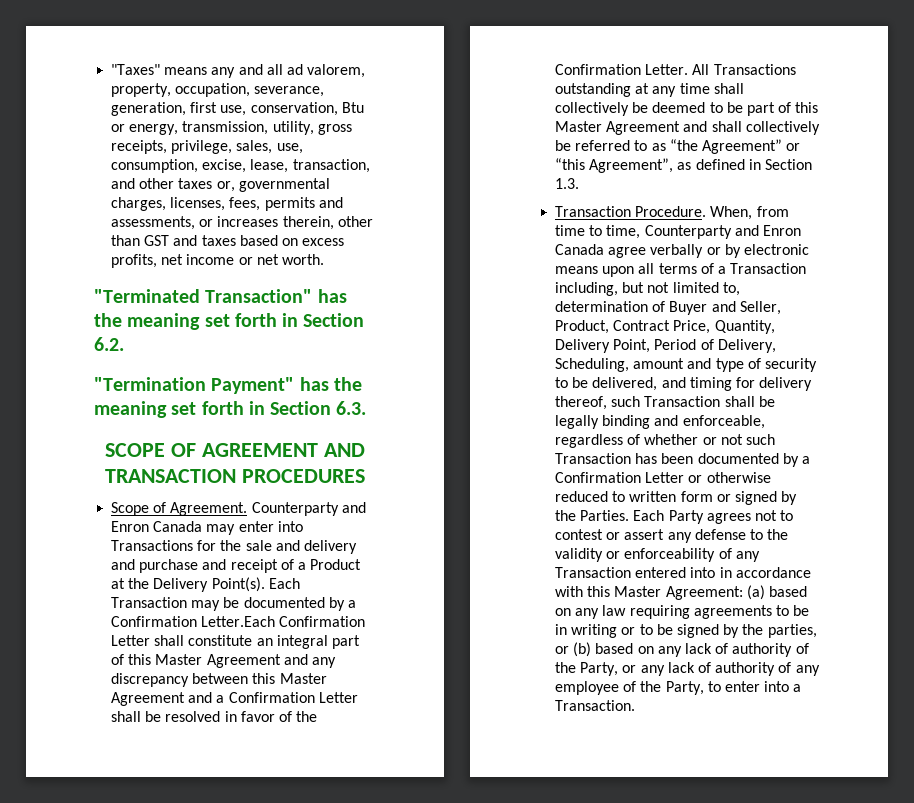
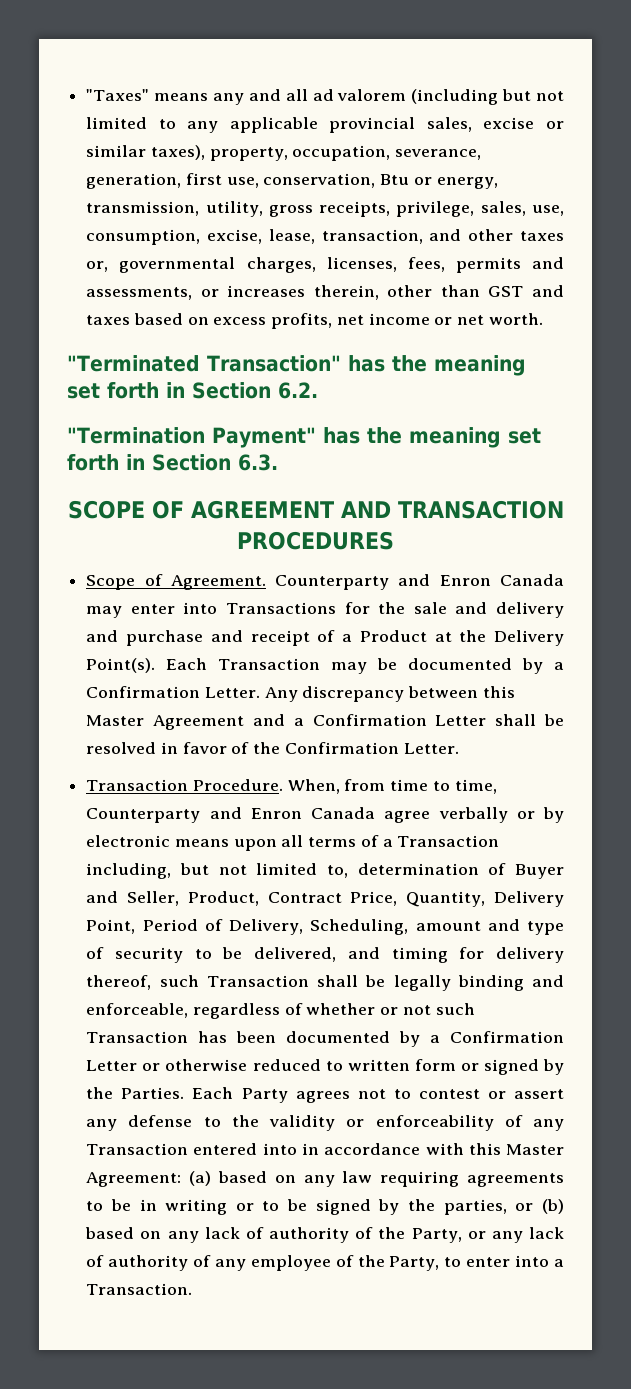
- "Taxes" means any and all ad valorem, property, occupation, severance, generation, first use, conservation, Btu or energy, transmission, utility, gross receipts, privilege, sales, use, consumption, excise, lease, transaction, and other taxes or, governmental charges, licenses, fees, permits and assessments, or increases therein, other than GST and taxes based on excess profits, net income or net worth.
+ "Taxes" means any and all ad valorem (including but not limited to any applicable provincial sales, excise or similar taxes), property, occupation, severance, generation, first use, conservation, Btu or energy, transmission, utility, gross receipts, privilege, sales, use, consumption, excise, lease, transaction, and other taxes or, governmental charges, licenses, fees, permits and assessments, or increases therein, other than GST and taxes based on excess profits, net income or net worth.
- Each Transaction may be documented by a Confirmation Letter.Each Confirmation Letter shall constitute an integral part of this Master Agreement and any discrepancy between this Master Agreement and a Confirmation Letter shall be resolved in favor of the Confirmation Letter. All Transactions outstanding at any time shall collectively be deemed to be part of this Master Agreement and shall collectively be referred to as “the Agreement” or “this Agreement”, as defined in Section 1.3.
+ Each Transaction may be documented by a Confirmation Letter. Any discrepancy between this Master Agreement and a Confirmation Letter shall be resolved in favor of the Confirmation Letter.

